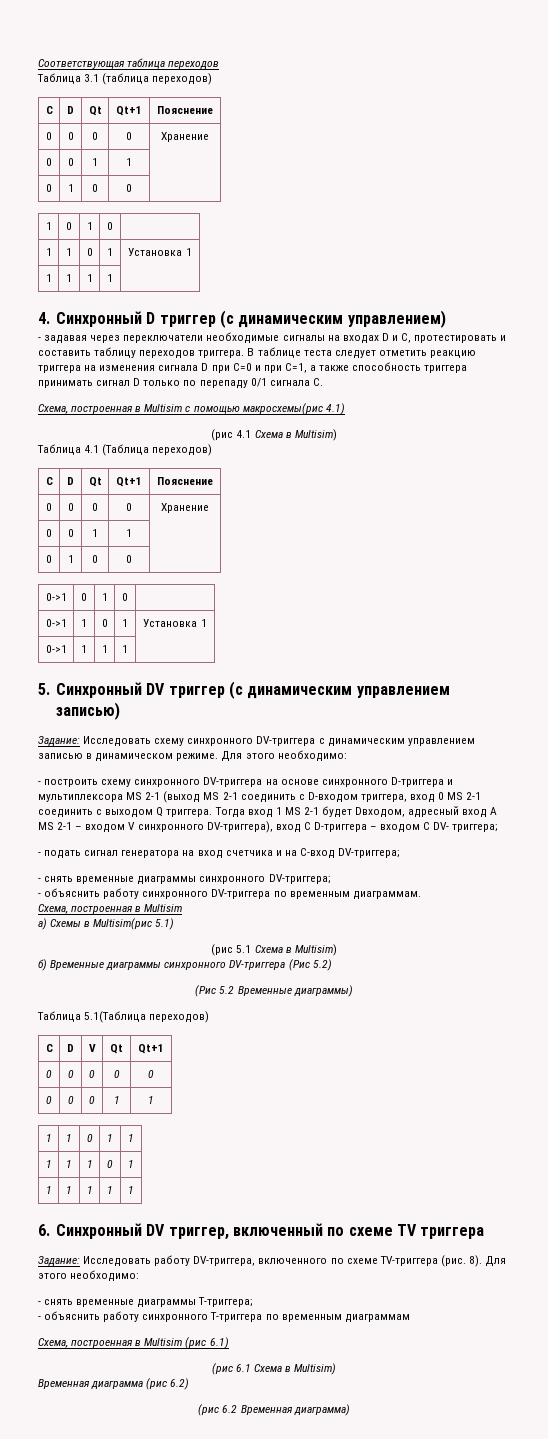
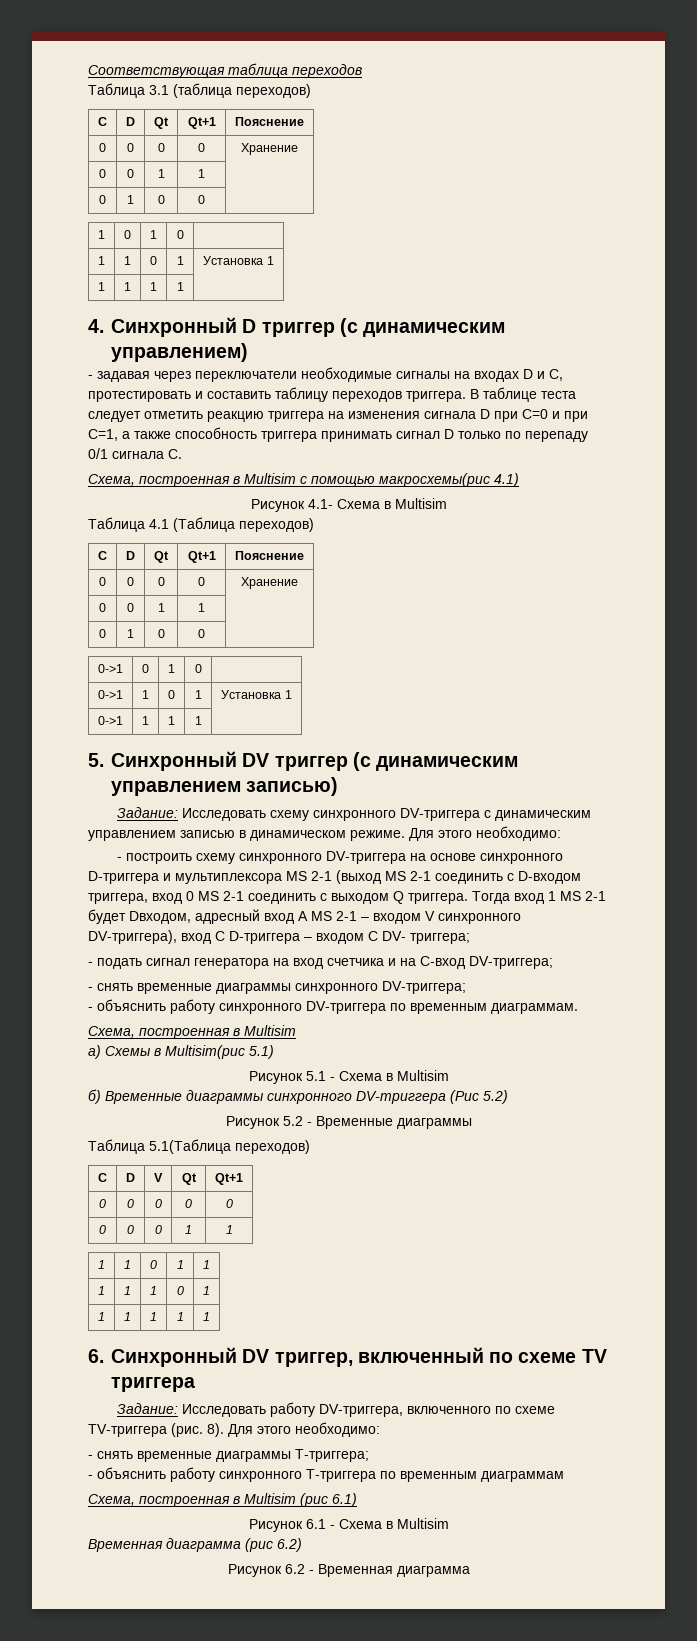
- (рис 4.1 Схема в Multisim)
+ Рисунок 4.1- Схема в Multisim
- (рис 5.1 Схема в Multisim)
+ Рисунок 5.1 - Схема в Multisim
- (Рис 5.2 Временные диаграммы)
+ Рисунок 5.2 - Временные диаграммы
- (рис 6.1 Схема в Multisim)
+ Рисунок 6.1 - Схема в Multisim
- (рис 6.2 Временная диаграмма)
+ Рисунок 6.2 - Временная диаграмма

